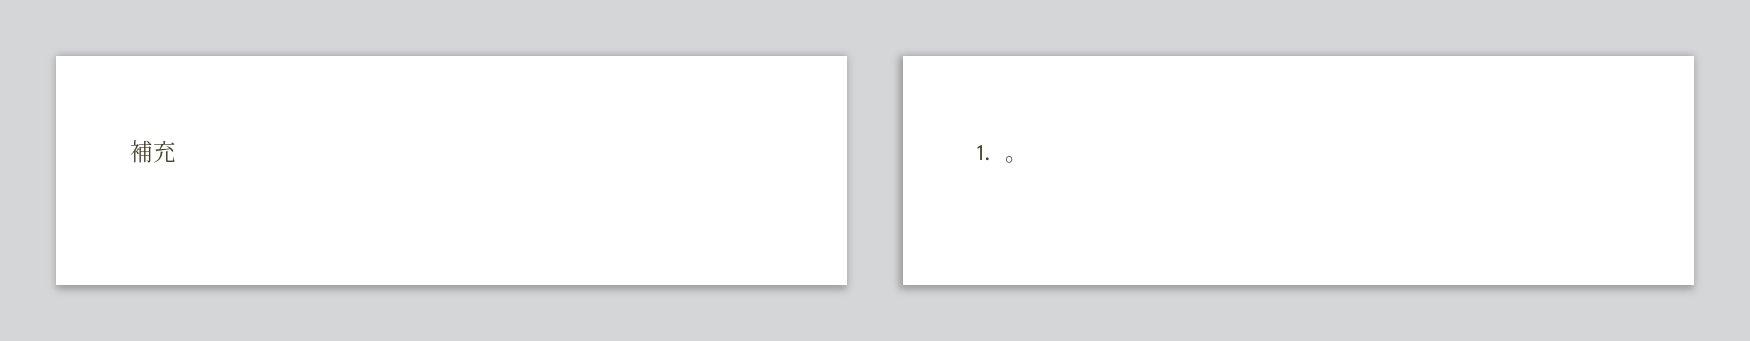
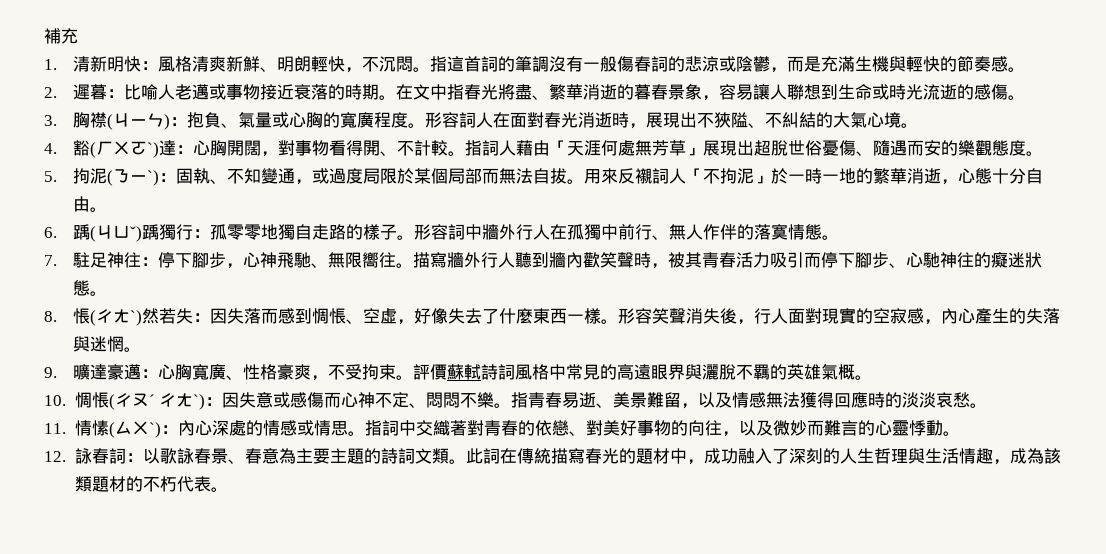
- 1.。
+ 1.清新明快：風格清爽新鮮、明朗輕快，不沉悶。指這首詞的筆調沒有一般傷春詞的悲涼或陰鬱，而是充滿生機與輕快的節奏感。
+ 2.遲暮：比喻人老邁或事物接近衰落的時期。在文中指春光將盡、繁華消逝的暮春景象，容易讓人聯想到生命或時光流逝的感傷。
+ 3.胸襟(ㄐㄧㄣ)：抱負、氣量或心胸的寬廣程度。形容詞人在面對春光消逝時，展現出不狹隘、不糾結的大氣心境。
+ 4.豁(ㄏㄨㄛˋ)達：心胸開闊，對事物看得開、不計較。指詞人藉由「天涯何處無芳草」展現出超脫世俗憂傷、隨遇而安的樂觀態度。
+ 5.拘泥(ㄋㄧˋ)：固執、不知變通，或過度局限於某個局部而無法自拔。用來反襯詞人「不拘泥」於一時一地的繁華消逝，心態十分自由。
+ 6.踽(ㄐㄩˇ)踽獨行：孤零零地獨自走路的樣子。形容詞中牆外行人在孤獨中前行、無人作伴的落寞情態。
+ 7.駐足神往：停下腳步，心神飛馳、無限嚮往。描寫牆外行人聽到牆內歡笑聲時，被其青春活力吸引而停下腳步、心馳神往的癡迷狀態。
+ 8.悵(ㄔㄤˋ)然若失：因失落而感到惆悵、空虛，好像失去了什麼東西一樣。形容笑聲消失後，行人面對現實的空寂感，內心產生的失落與迷惘。
+ 9.曠達豪邁：心胸寬廣、性格豪爽，不受拘束。評價蘇軾詩詞風格中常見的高遠眼界與灑脫不羈的英雄氣概。
+ 10.惆悵(ㄔㄡˊ ㄔㄤˋ)：因失意或感傷而心神不定、悶悶不樂。指青春易逝、美景難留，以及情感無法獲得回應時的淡淡哀愁。
+ 11.情愫(ㄙㄨˋ)：內心深處的情感或情思。指詞中交織著對青春的依戀、對美好事物的向往，以及微妙而難言的心靈悸動。
+ 12.詠春詞：以歌詠春景、春意為主要主題的詩詞文類。此詞在傳統描寫春光的題材中，成功融入了深刻的人生哲理與生活情趣，成為該類題材的不朽代表。

